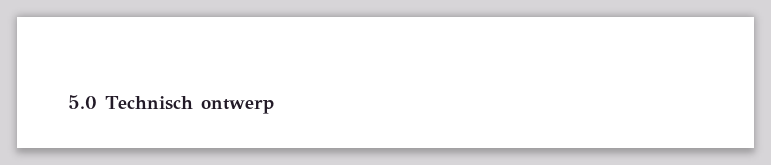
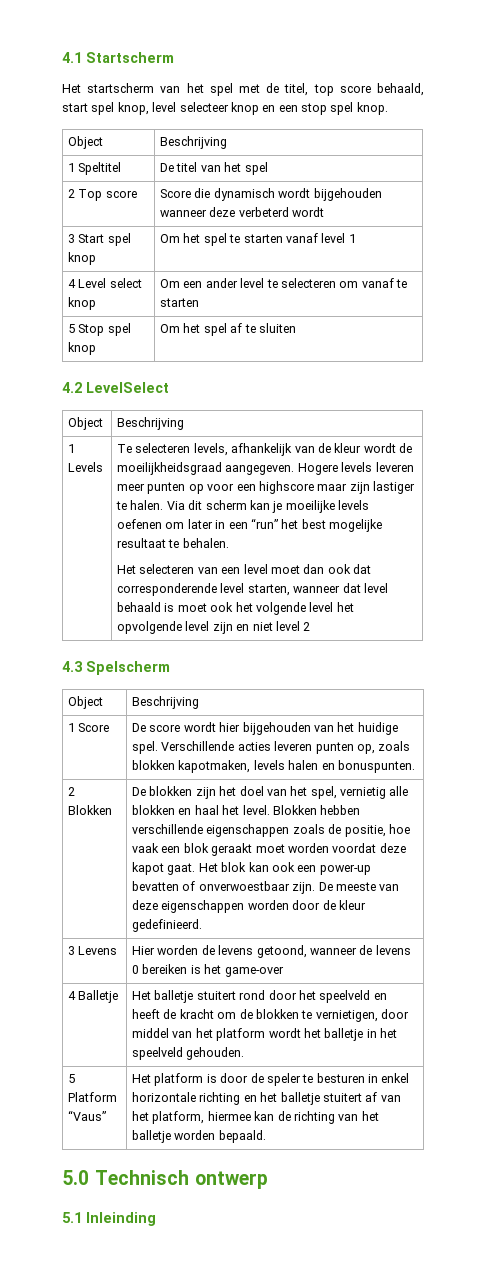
+ 4.1 Startscherm
+ Het startscherm van het spel met de titel, top score behaald, start spel knop, level selecteer knop en een stop spel knop.
+ Object | Beschrijving
+ 1 Speltitel | De titel van het spel
+ 2 Top score | Score die dynamisch wordt bijgehouden wanneer deze verbeterd wordt
+ 3 Start spel knop | Om het spel te starten vanaf level 1
+ 4 Level select knop | Om een ander level te selecteren om vanaf te starten
+ 5 Stop spel knop | Om het spel af te sluiten
+ 4.2 LevelSelect
+ Object | Beschrijving
+ 1 Levels | Te selecteren levels, afhankelijk van de kleur wordt de moeilijkheidsgraad aangegeven. Hogere levels leveren meer punten op voor een highscore maar zijn lastiger te halen. Via dit scherm kan je moeilijke levels oefenen om later in een “run” het best mogelijke resultaat te behalen.
+ Het selecteren van een level moet dan ook dat corresponderende level starten, wanneer dat level behaald is moet ook het volgende level het opvolgende level zijn en niet level 2
+ 4.3 Spelscherm
+ Object | Beschrijving
+ 1 Score | De score wordt hier bijgehouden van het huidige spel. Verschillende acties leveren punten op, zoals blokken kapotmaken, levels halen en bonuspunten.
+ 2 Blokken | De blokken zijn het doel van het spel, vernietig alle blokken en haal het level. Blokken hebben verschillende eigenschappen zoals de positie, hoe vaak een blok geraakt moet worden voordat deze kapot gaat. Het blok kan ook een power-up bevatten of onverwoestbaar zijn. De meeste van deze eigenschappen worden door de kleur gedefinieerd.
+ 3 Levens | Hier worden de levens getoond, wanneer de levens 0 bereiken is het game-over
+ 4 Balletje | Het balletje stuitert rond door het speelveld en heeft de kracht om de blokken te vernietigen, door middel van het platform wordt het balletje in het speelveld gehouden.
+ 5 Platform “Vaus” | Het platform is door de speler te besturen in enkel horizontale richting en het balletje stuitert af van het platform, hiermee kan de richting van het balletje worden bepaald.
+ 5.1 Inleinding

